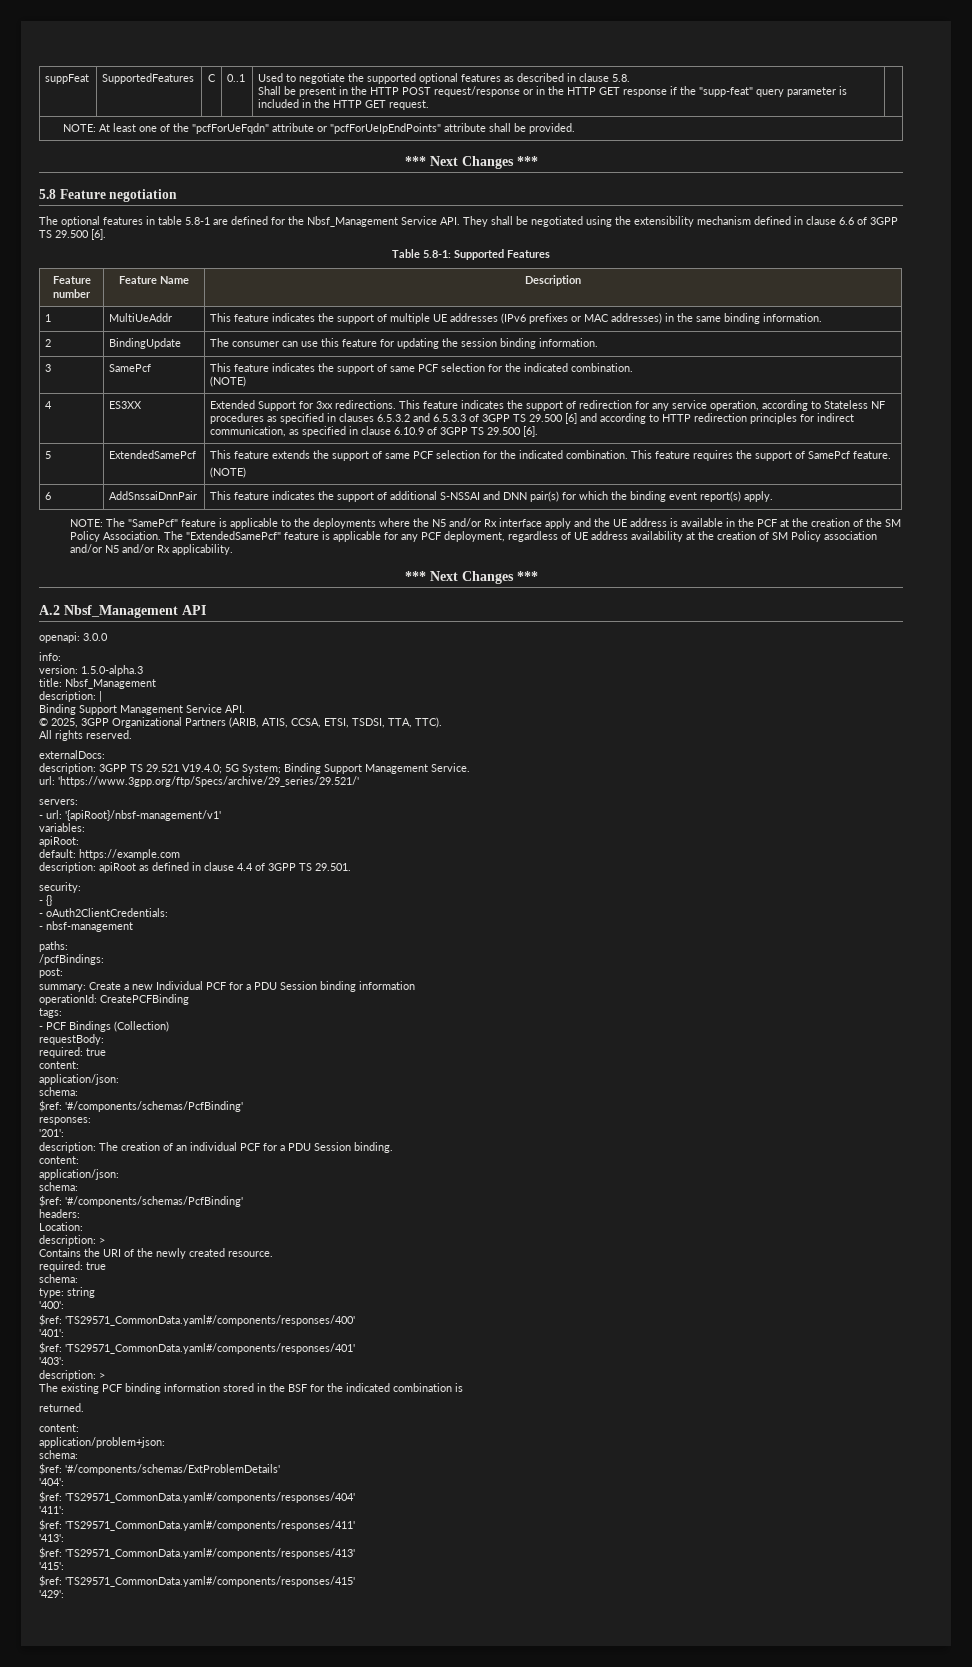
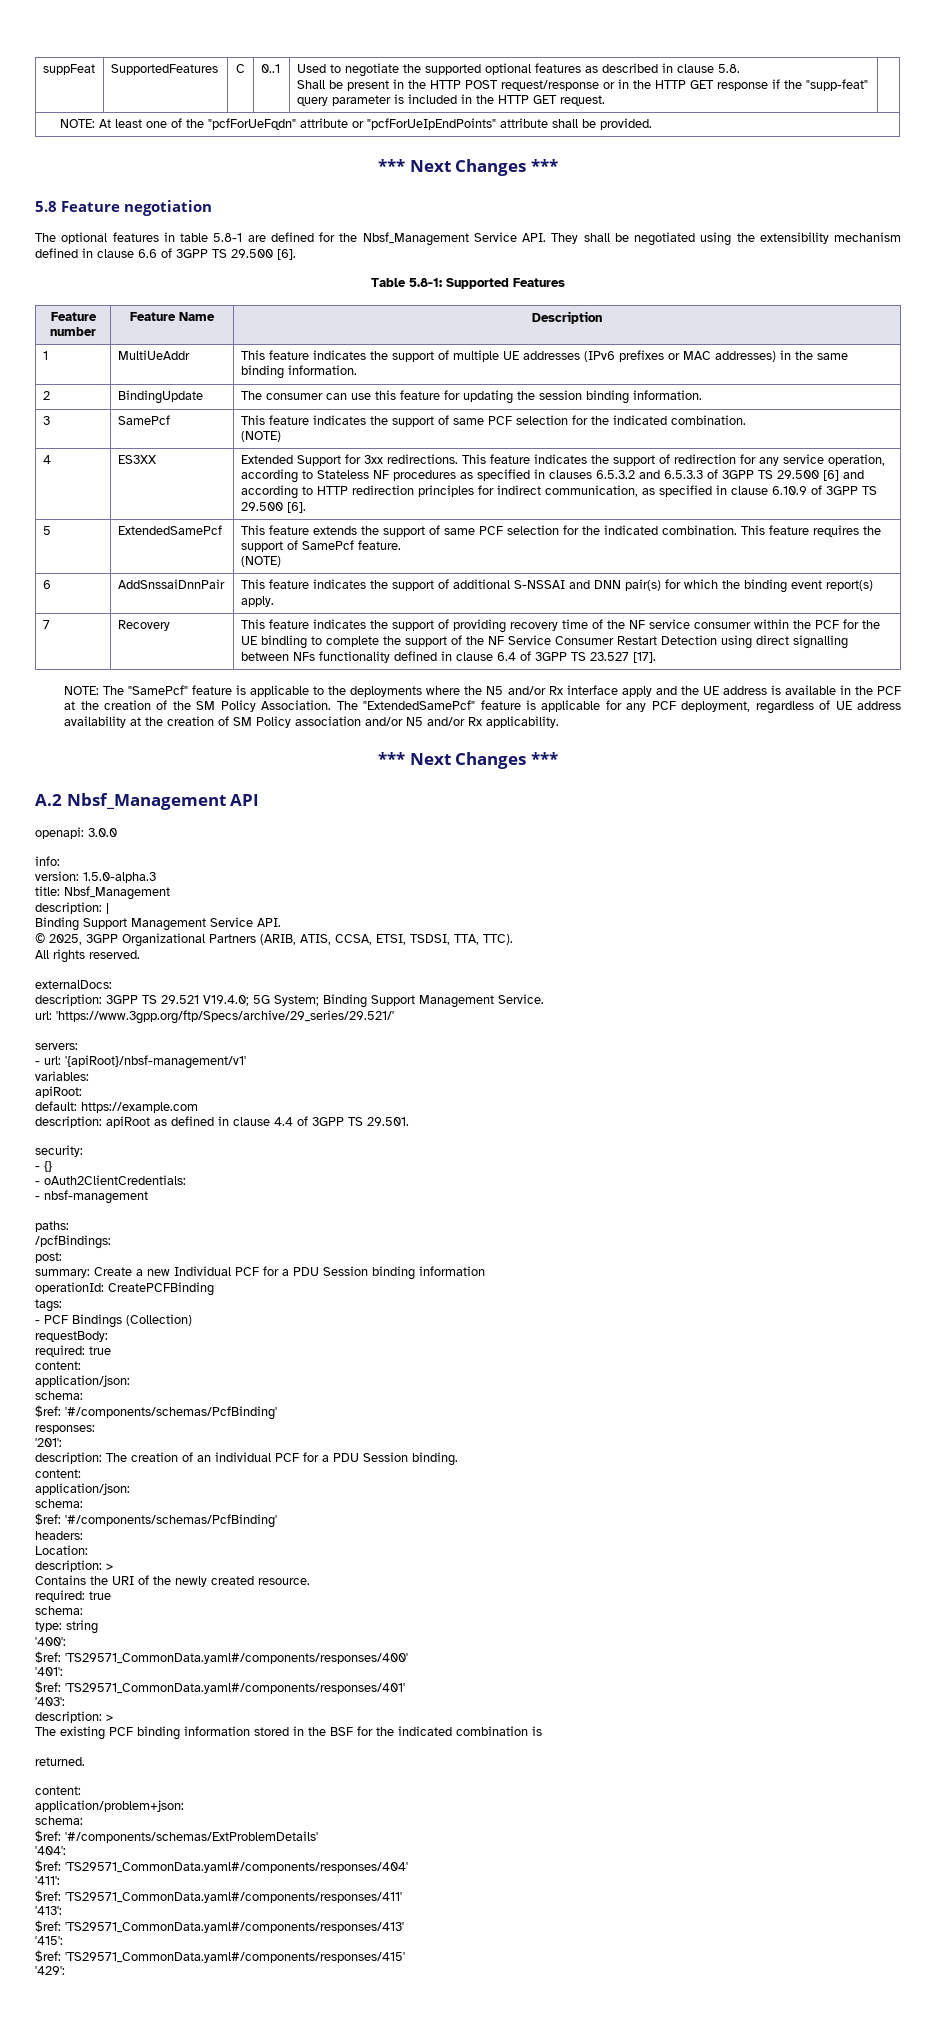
+ 7 | Recovery | This feature indicates the support of providing recovery time of the NF service consumer within the PCF for the UE bindling to complete the support of the NF Service Consumer Restart Detection using direct signalling between NFs functionality defined in clause 6.4 of 3GPP TS 23.527 [17].

